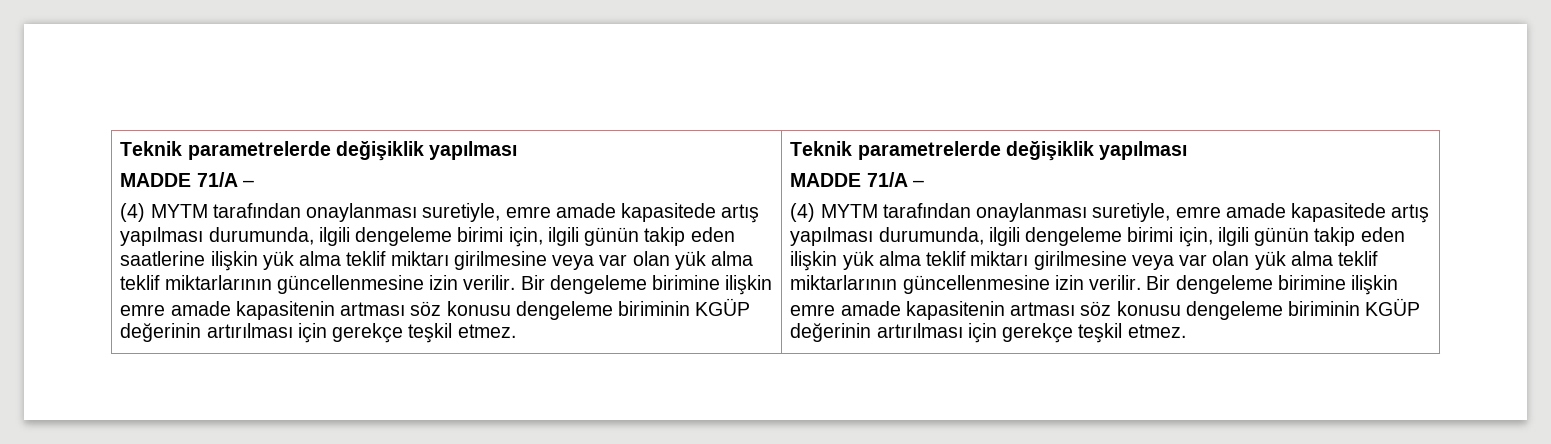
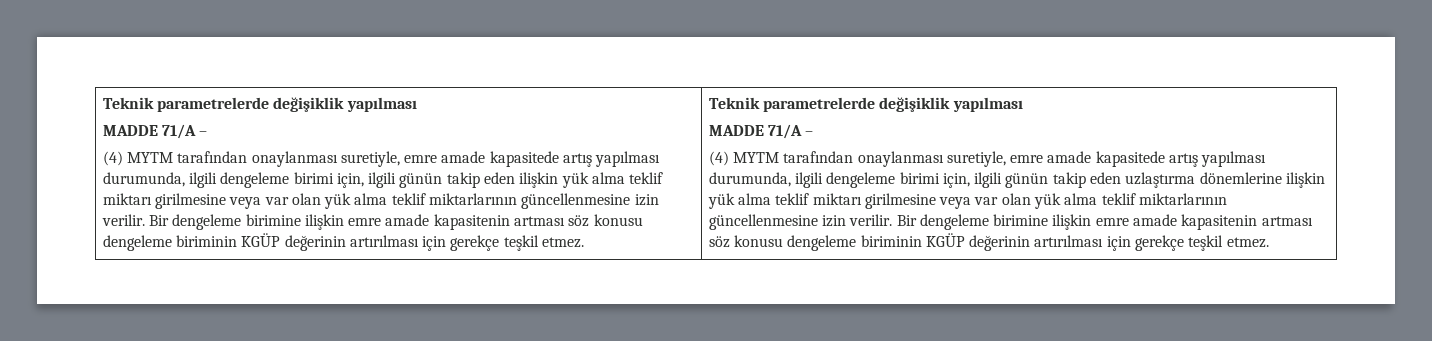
- (4) MYTM tarafından onaylanması suretiyle, emre amade kapasitede artış yapılması durumunda, ilgili dengeleme birimi için, ilgili günün takip eden saatlerine ilişkin yük alma teklif miktarı girilmesine veya var olan yük alma teklif miktarlarının güncellenmesine izin verilir.
+ (4) MYTM tarafından onaylanması suretiyle, emre amade kapasitede artış yapılması durumunda, ilgili dengeleme birimi için, ilgili günün takip eden ilişkin yük alma teklif miktarı girilmesine veya var olan yük alma teklif miktarlarının güncellenmesine izin verilir.
- (4) MYTM tarafından onaylanması suretiyle, emre amade kapasitede artış yapılması durumunda, ilgili dengeleme birimi için, ilgili günün takip eden ilişkin yük alma teklif miktarı girilmesine veya var olan yük alma teklif miktarlarının güncellenmesine izin verilir.
+ (4) MYTM tarafından onaylanması suretiyle, emre amade kapasitede artış yapılması durumunda, ilgili dengeleme birimi için, ilgili günün takip eden uzlaştırma dönemlerine ilişkin yük alma teklif miktarı girilmesine veya var olan yük alma teklif miktarlarının güncellenmesine izin verilir.

